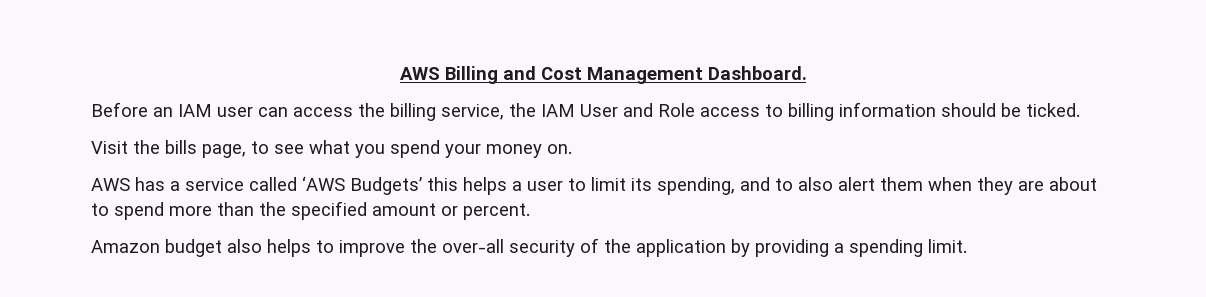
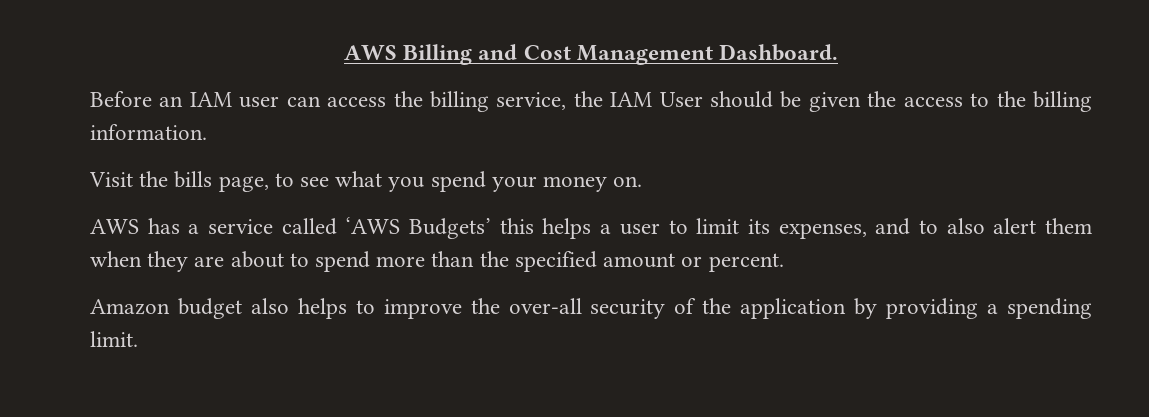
- Before an IAM user can access the billing service, the IAM User and Role access to billing information should be ticked.
+ Before an IAM user can access the billing service, the IAM User should be given the access to the billing information.
- AWS has a service called ‘AWS Budgets’ this helps a user to limit its spending, and to also alert them when they are about to spend more than the specified amount or percent.
+ AWS has a service called ‘AWS Budgets’ this helps a user to limit its expenses, and to also alert them when they are about to spend more than the specified amount or percent.

